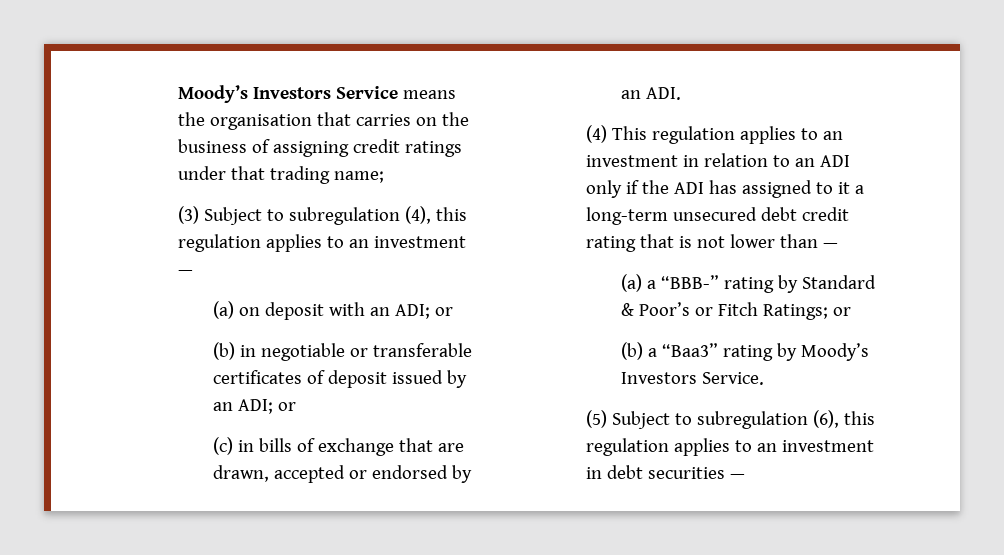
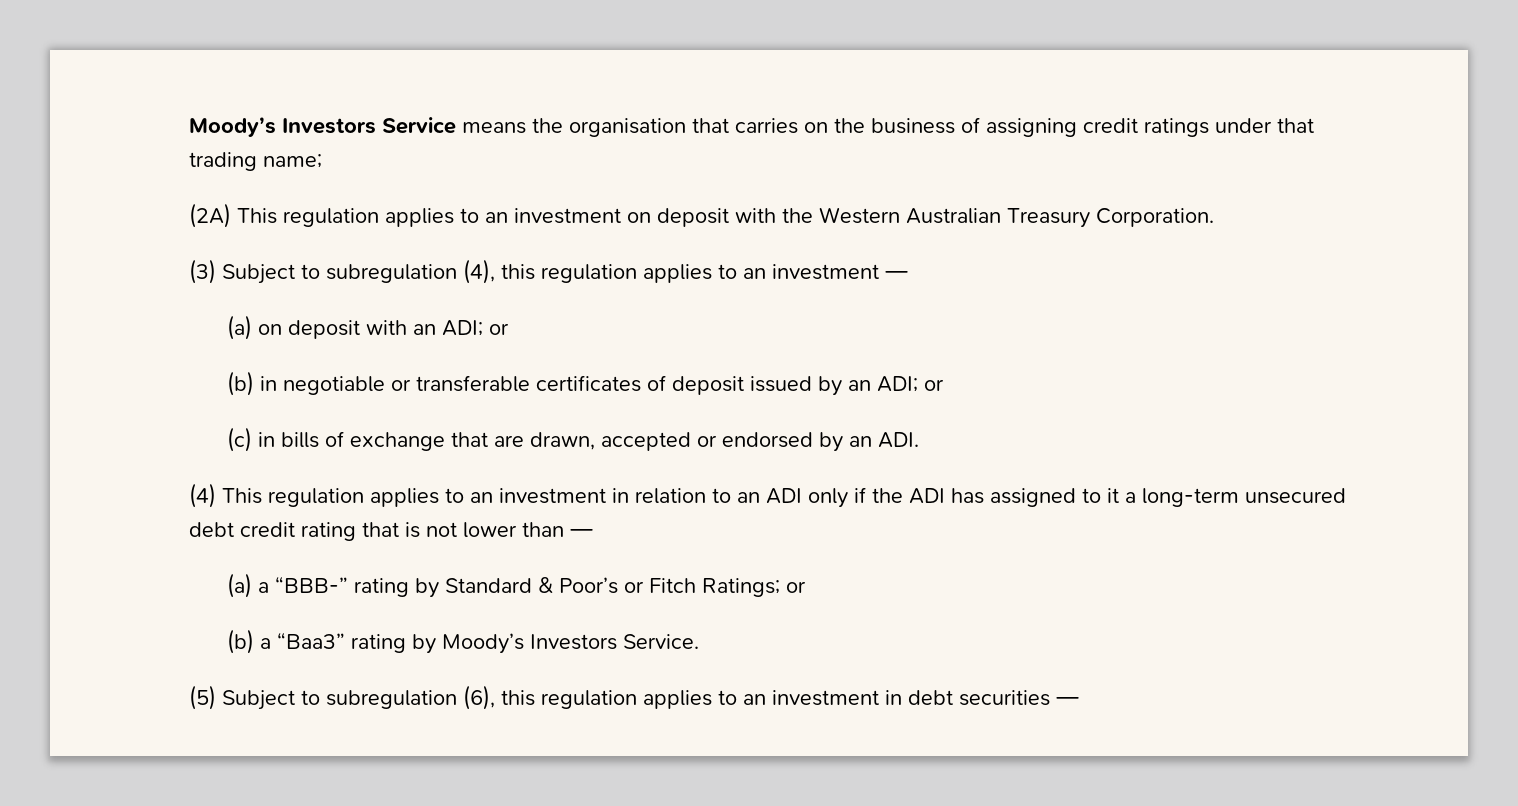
+ (2A) This regulation applies to an investment on deposit with the Western Australian Treasury Corporation.

